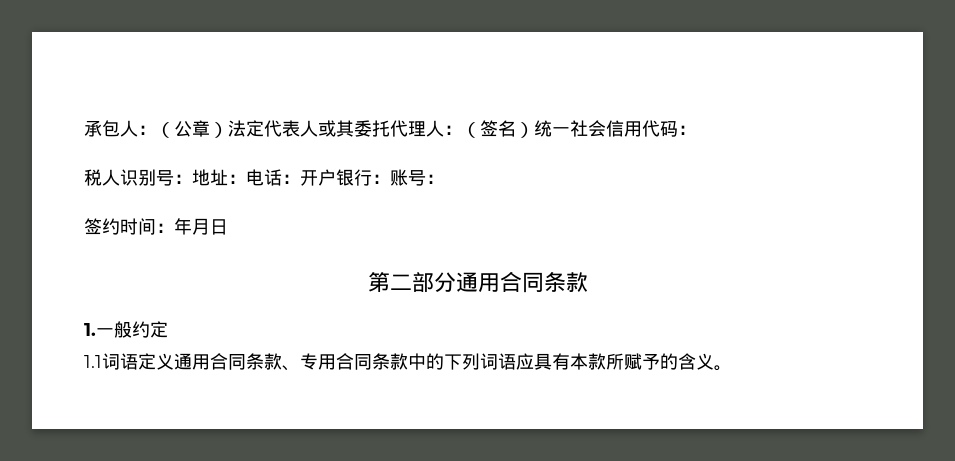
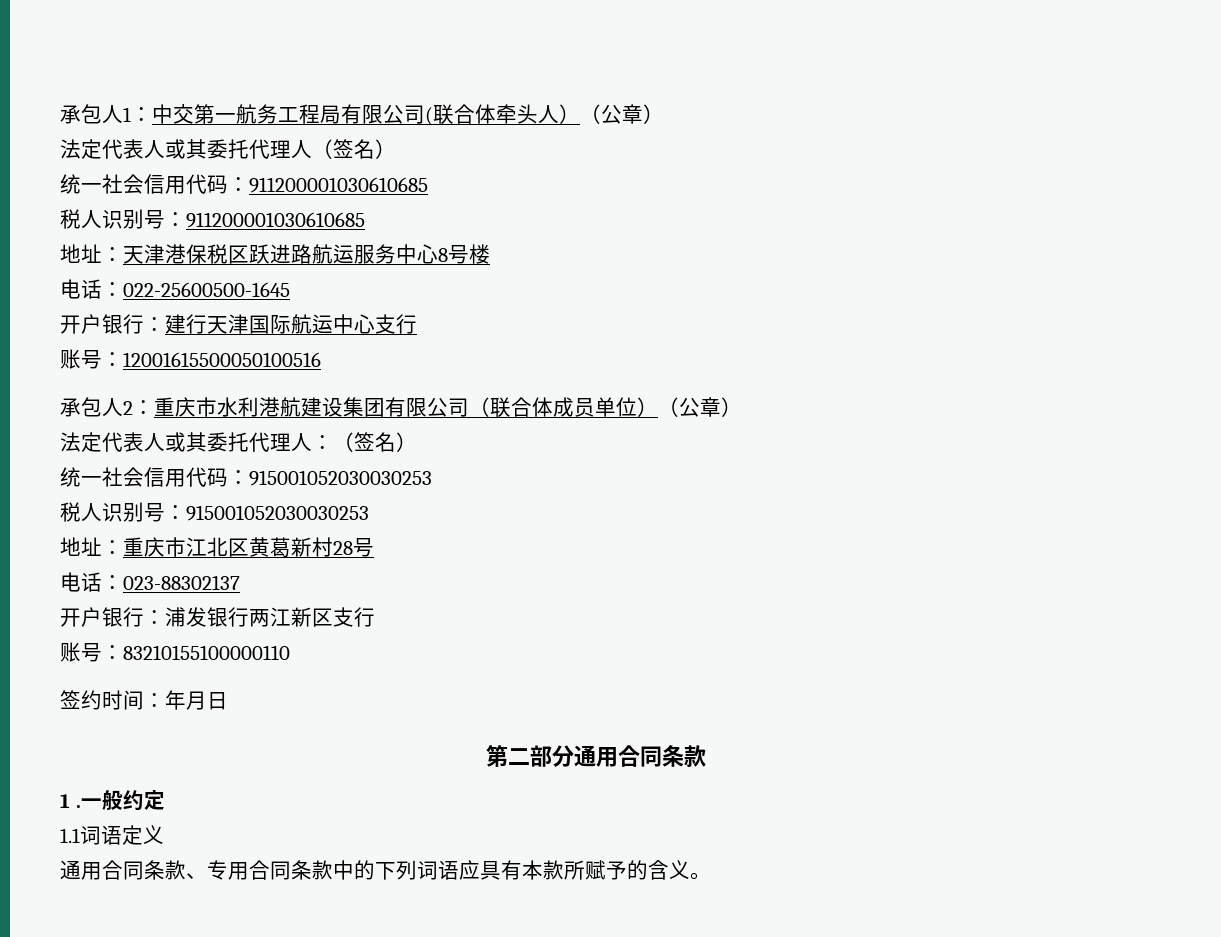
- 承包人：（公章）法定代表人或其委托代理人：（签名）统一社会信用代码：
- 税人识别号：地址：电话：开户银行：账号：
+ 承包人1：中交第一航务工程局有限公司(联合体牵头人）（公章）
+ 法定代表人或其委托代理人（签名）
+ 统一社会信用代码：911200001030610685
+ 税人识别号：911200001030610685
+ 地址：天津港保税区跃进路航运服务中心8号楼
+ 电话：022-25600500-1645
+ 开户银行：建行天津国际航运中心支行
+ 账号：12001615500050100516
+ 承包人2：重庆市水利港航建设集团有限公司（联合体成员单位）（公章）
+ 法定代表人或其委托代理人：（签名）
+ 统一社会信用代码：915001052030030253
+ 税人识别号：915001052030030253
+ 地址：重庆市江北区黄葛新村28号
+ 电话：023-88302137
+ 开户银行：浦发银行两江新区支行
+ 账号：83210155100000110
- 1.一般约定
+ 1 .一般约定
- 1.1词语定义通用合同条款、专用合同条款中的下列词语应具有本款所赋予的含义。
+ 1.1词语定义
+ 通用合同条款、专用合同条款中的下列词语应具有本款所赋予的含义。

